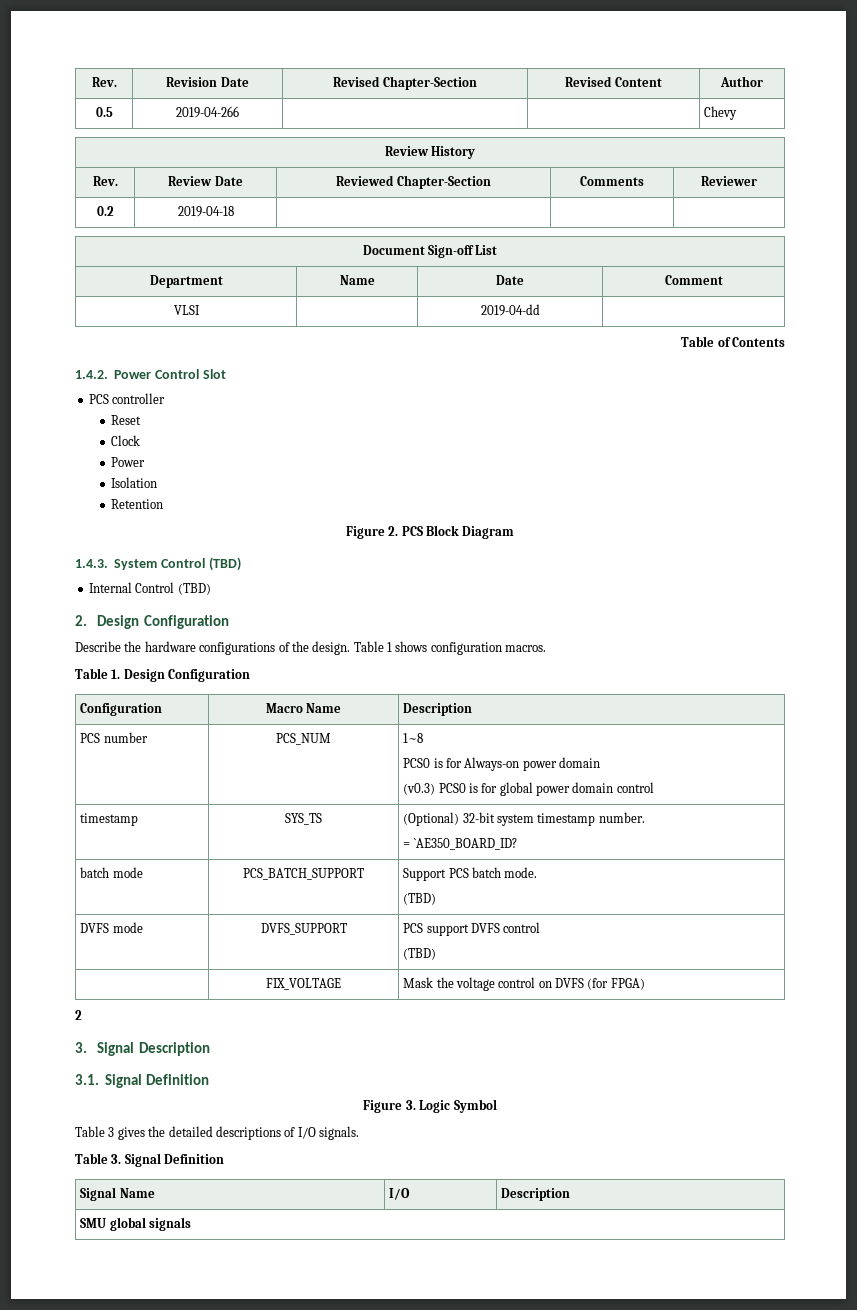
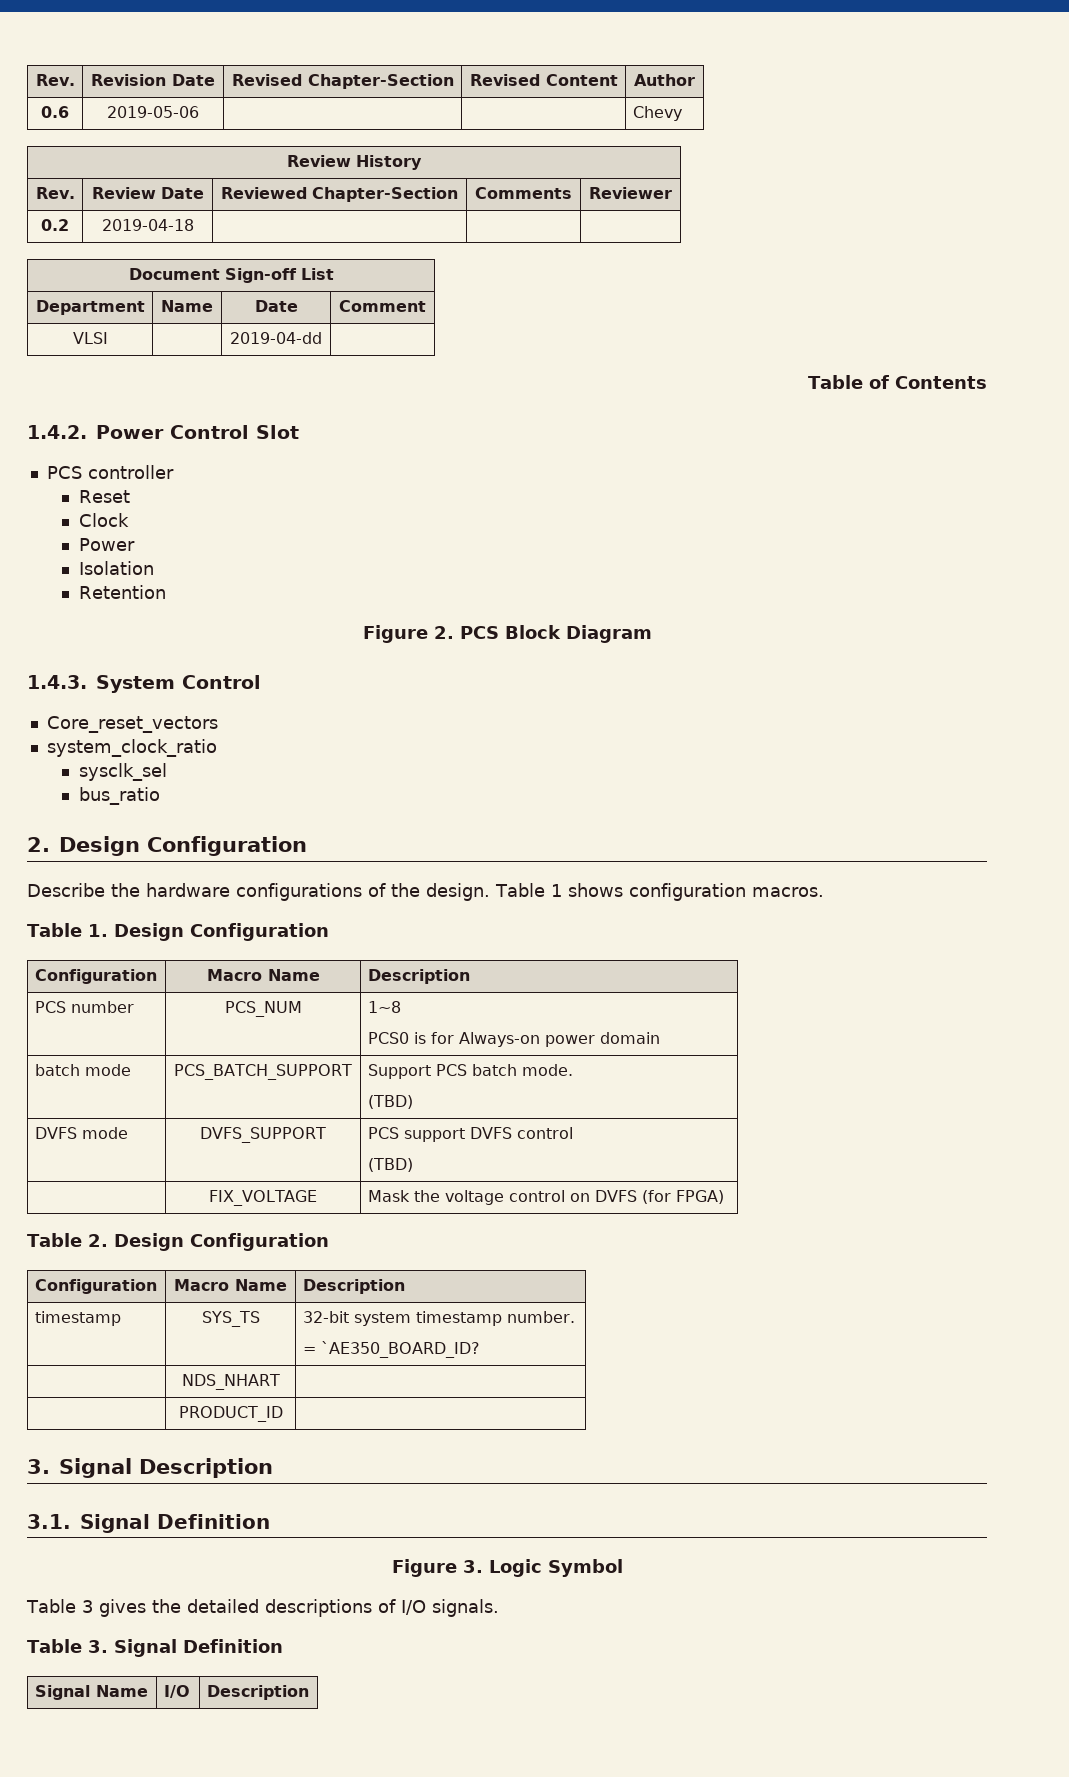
- 0.5 | 2019-04-266 | | | Chevy
+ 0.6 | 2019-05-06 | | | Chevy
- 1.4.3. System Control (TBD)
- Internal Control (TBD)
+ 1.4.3. System Control
+ Core_reset_vectors
+ system_clock_ratio
+ sysclk_sel
+ bus_ratio
  PCS number | PCS_NUM | 1~8
  PCS0 is for Always-on power domain
- (v0.3) PCS0 is for global power domain control
- timestamp | SYS_TS | (Optional) 32-bit system timestamp number.
- = `AE350_BOARD_ID?
- 2
+ Table 2. Design Configuration
+ Configuration | Macro Name | Description
+ timestamp | SYS_TS | 32-bit system timestamp number.
+ = `AE350_BOARD_ID?
+ | NDS_NHART |
+ | PRODUCT_ID |
- SMU global signals

